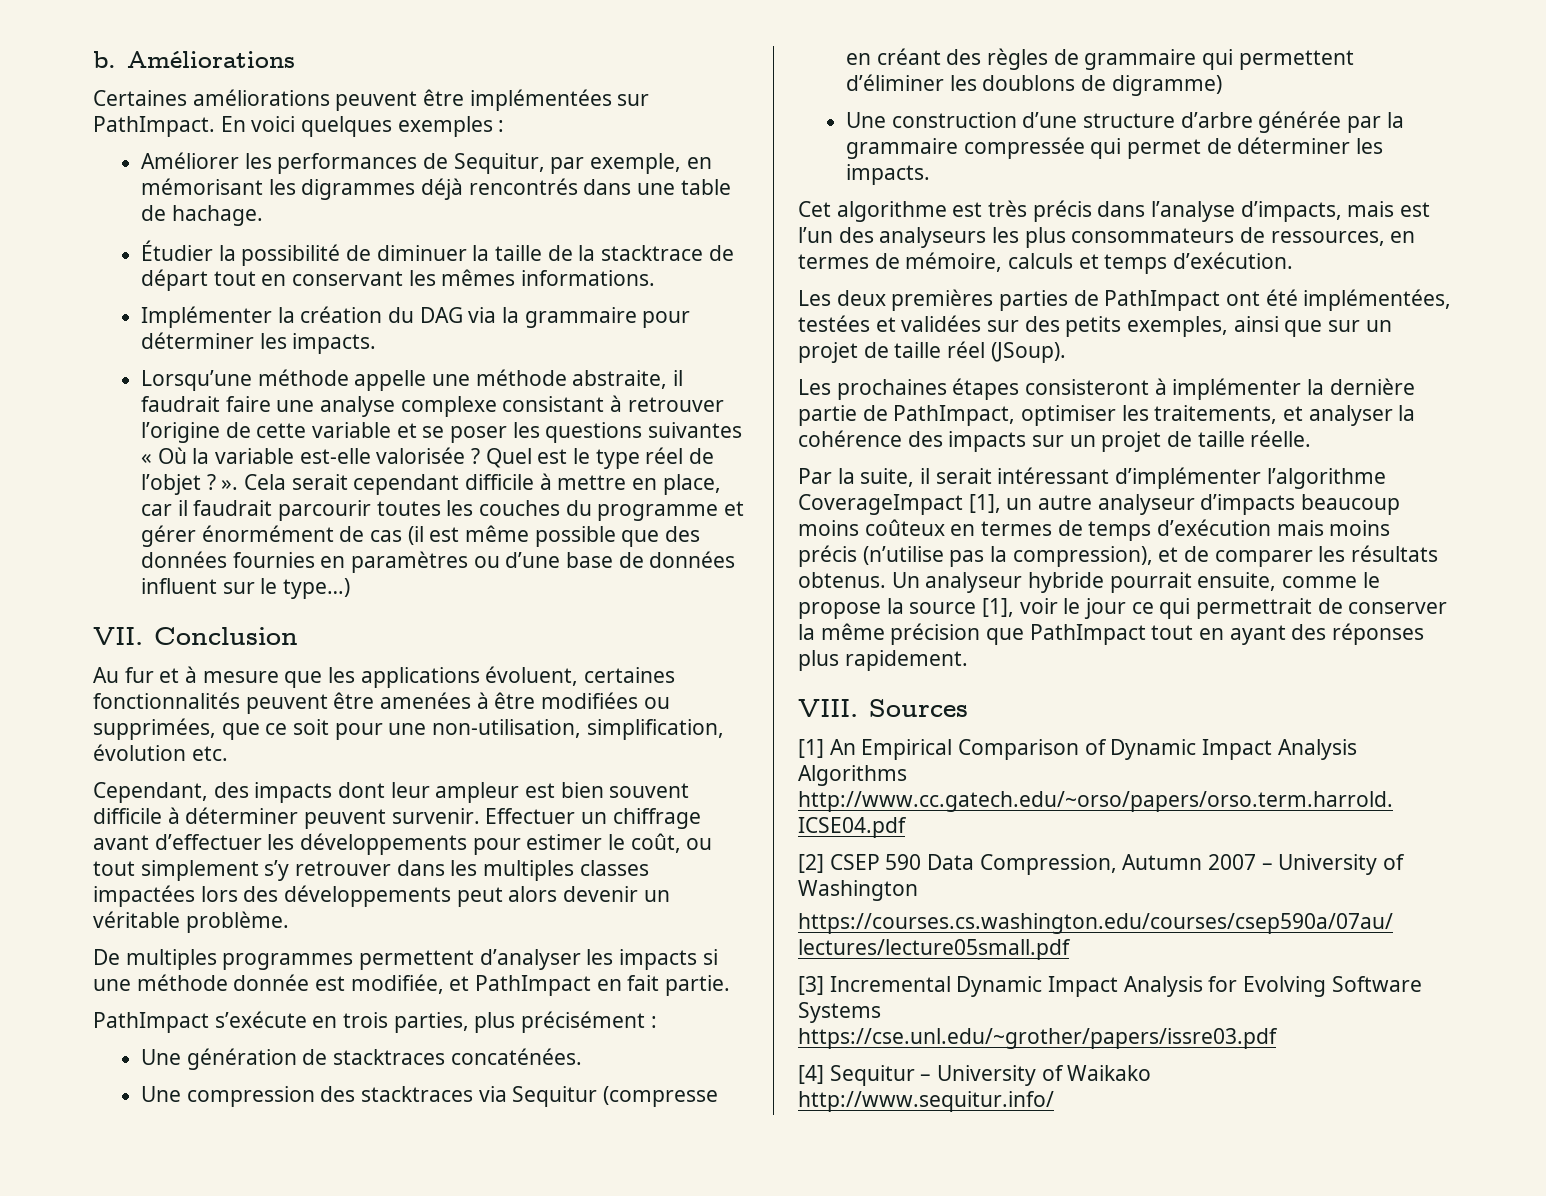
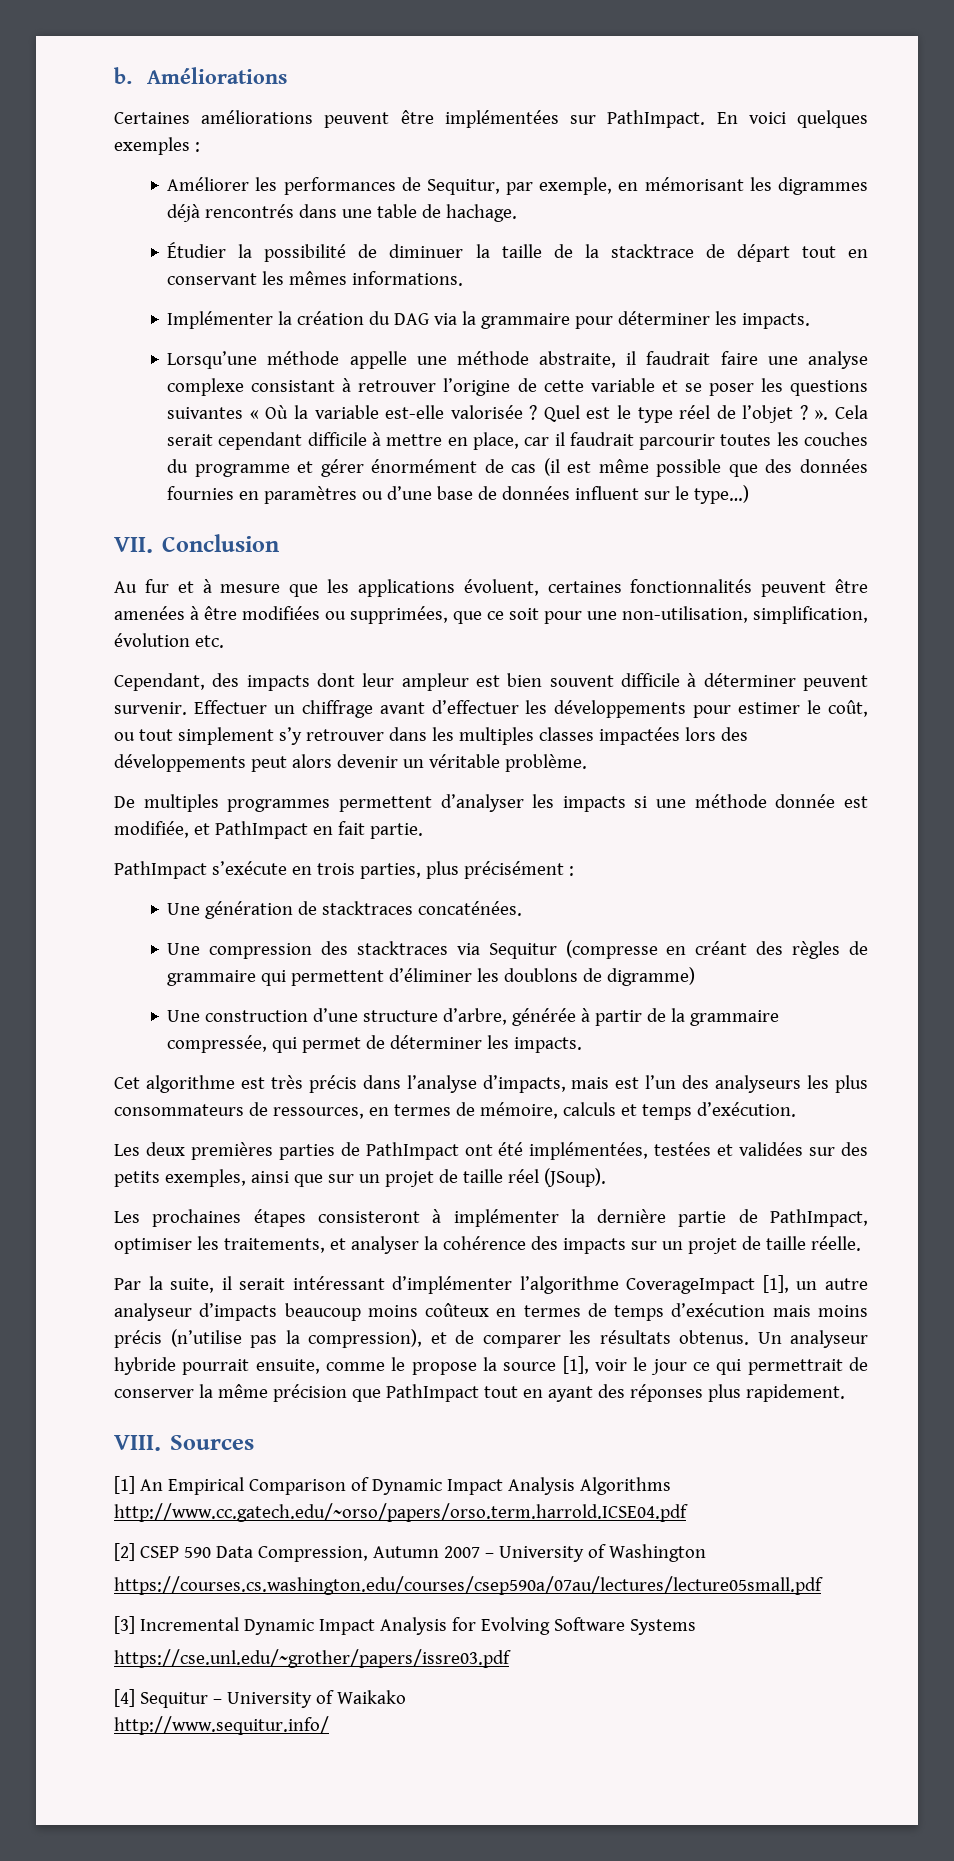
- Une construction d’une structure d’arbre générée par la grammaire compressée qui permet de déterminer les impacts.
+ Une construction d’une structure d’arbre, générée à partir de la grammaire compressée, qui permet de déterminer les impacts.

